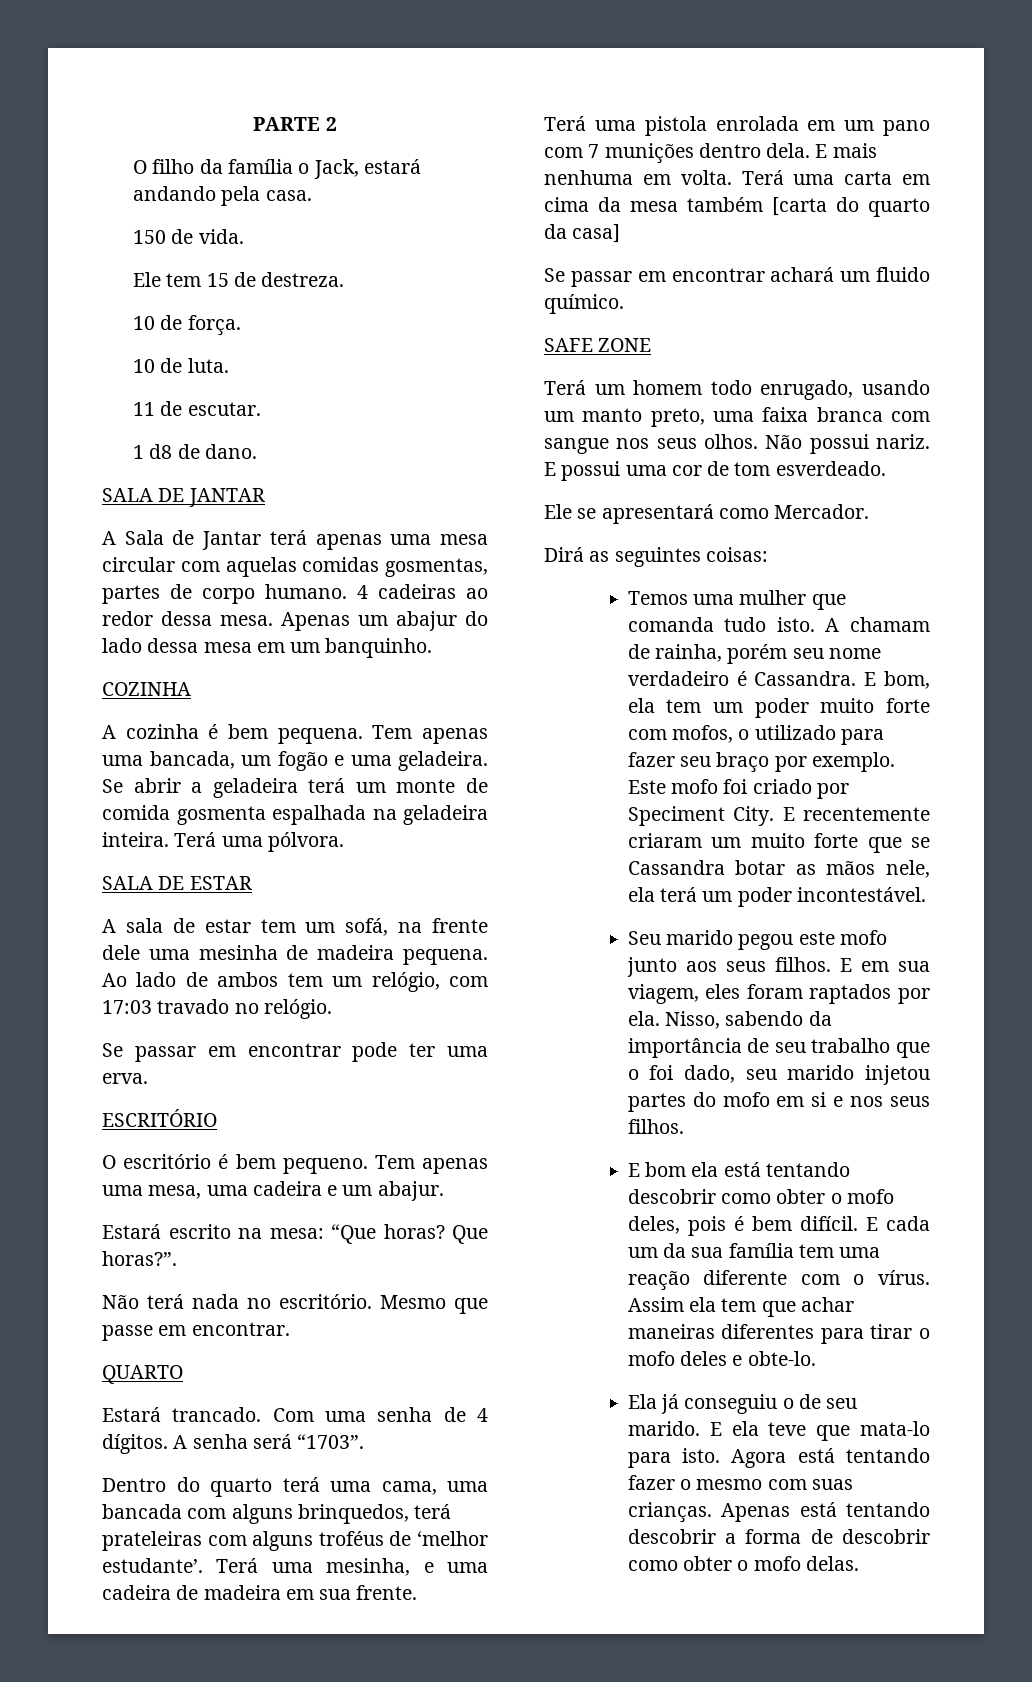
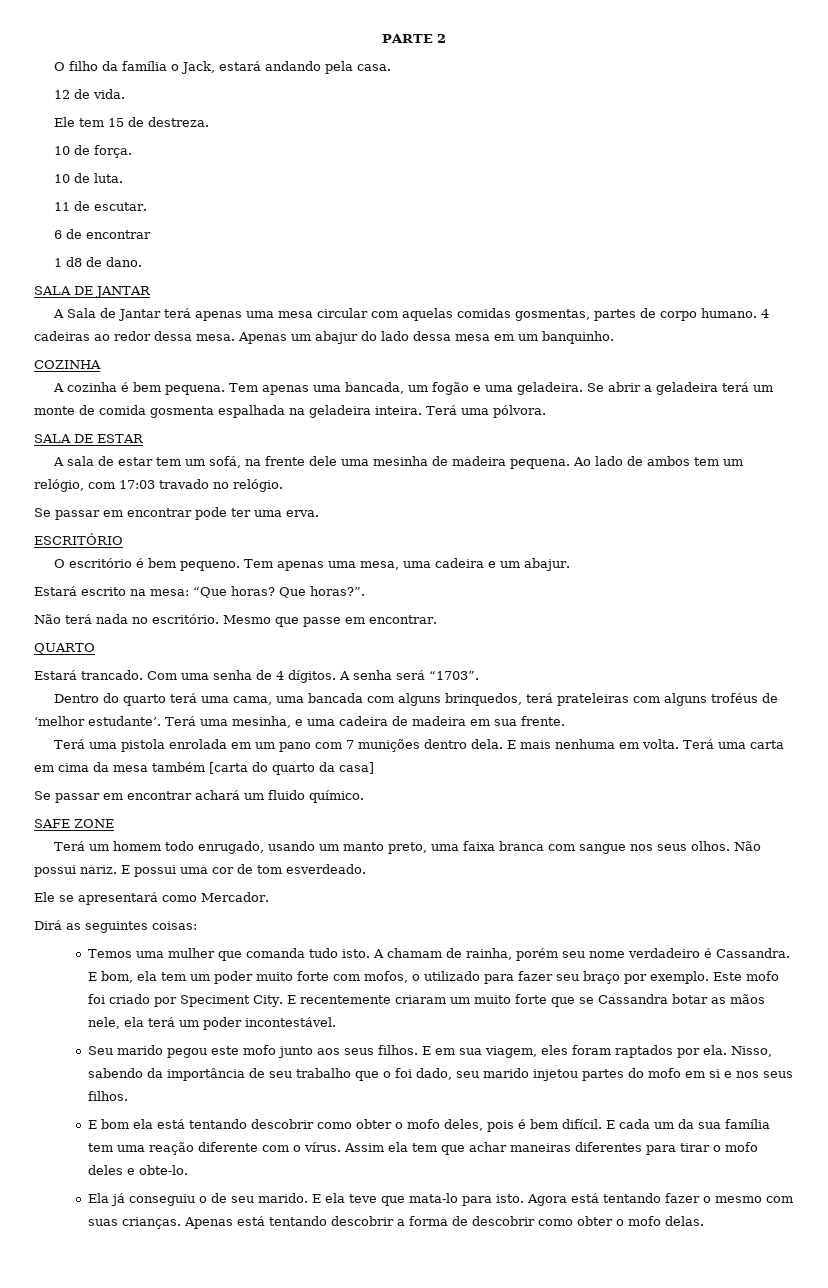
- 150 de vida.
+ 12 de vida.
+ 6 de encontrar

